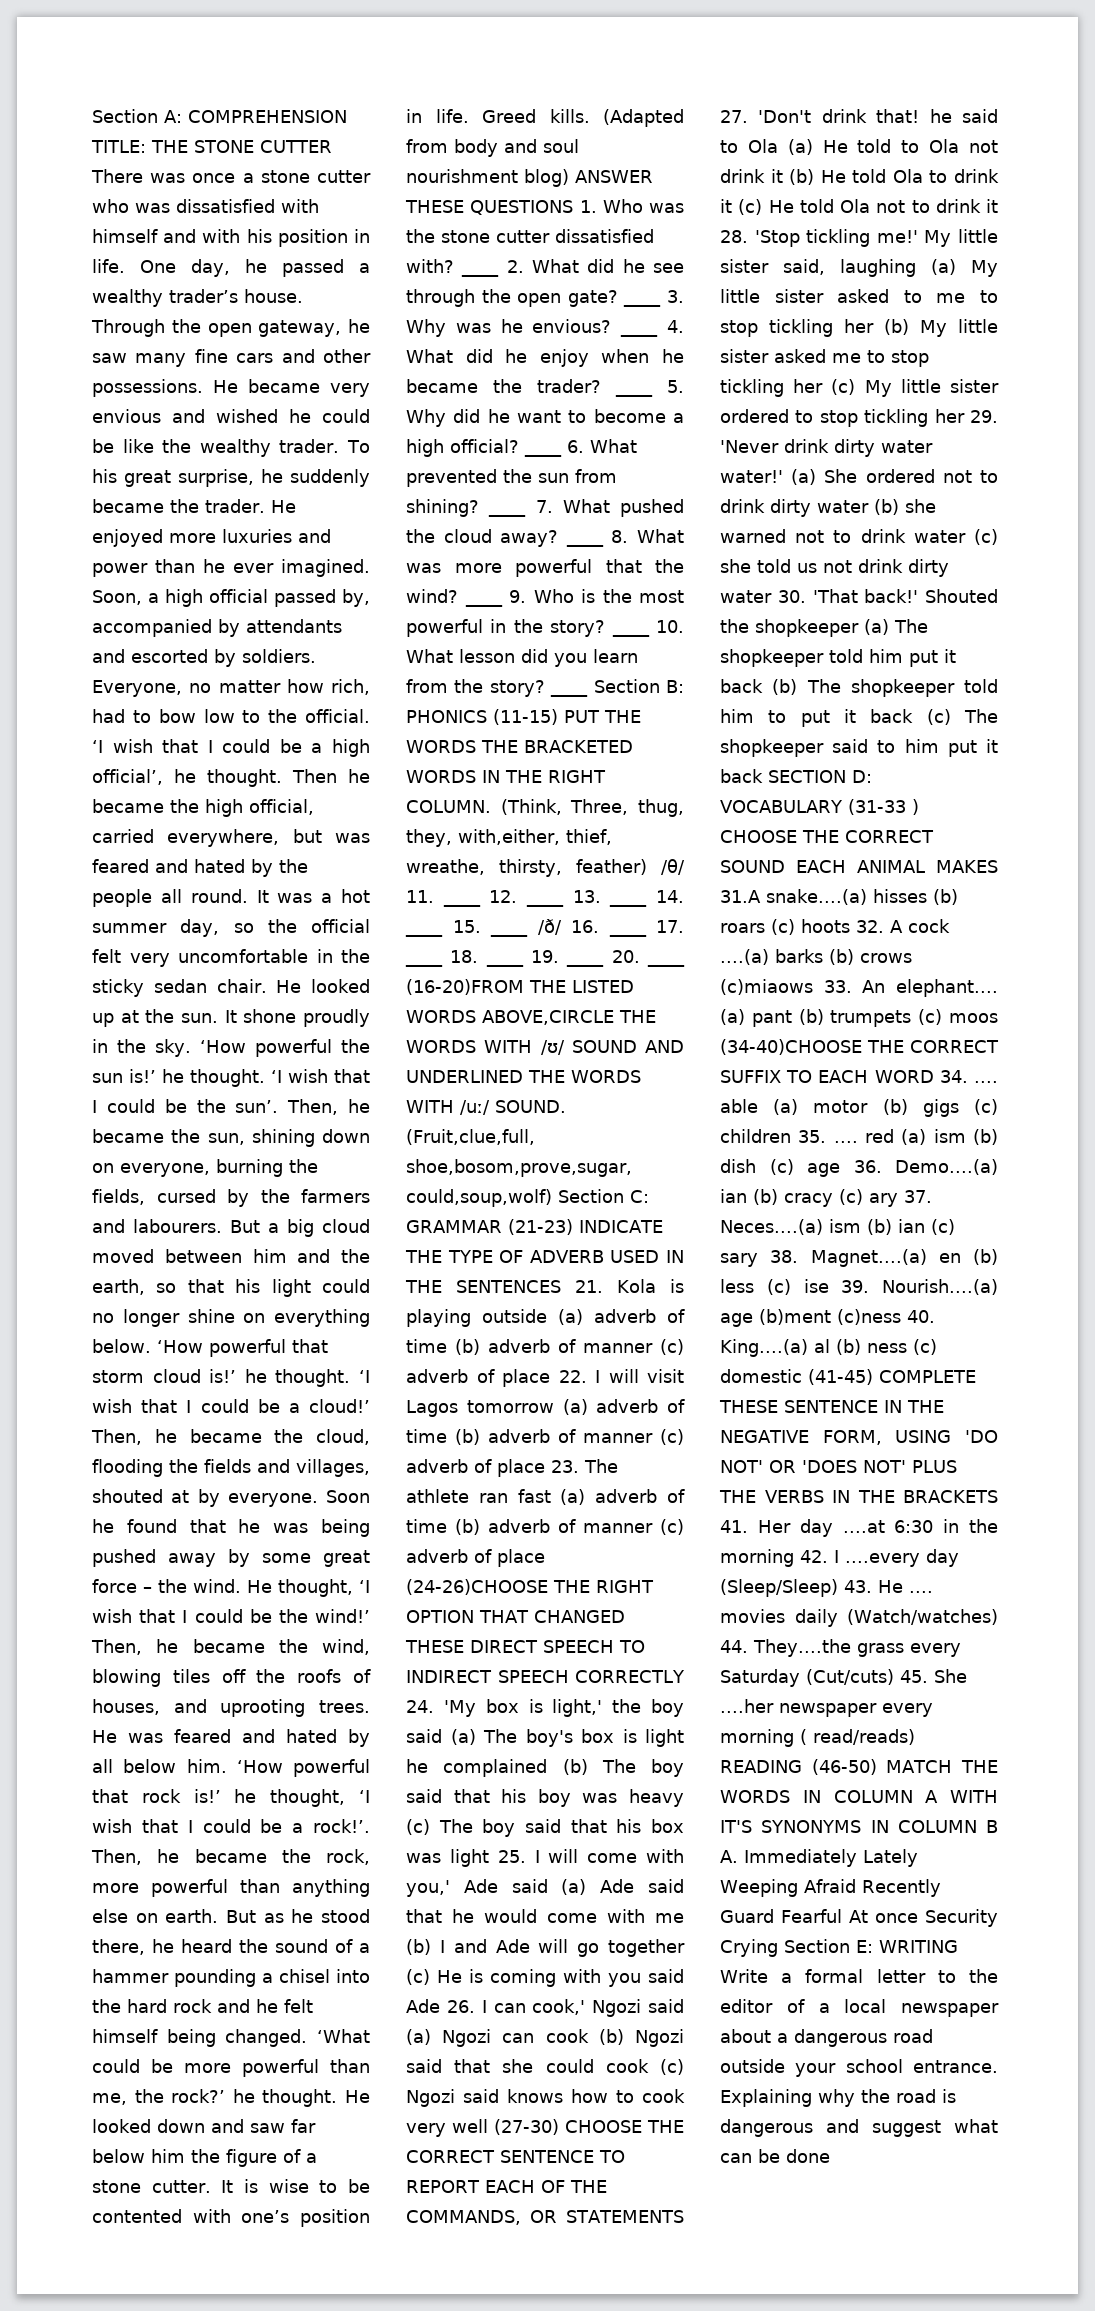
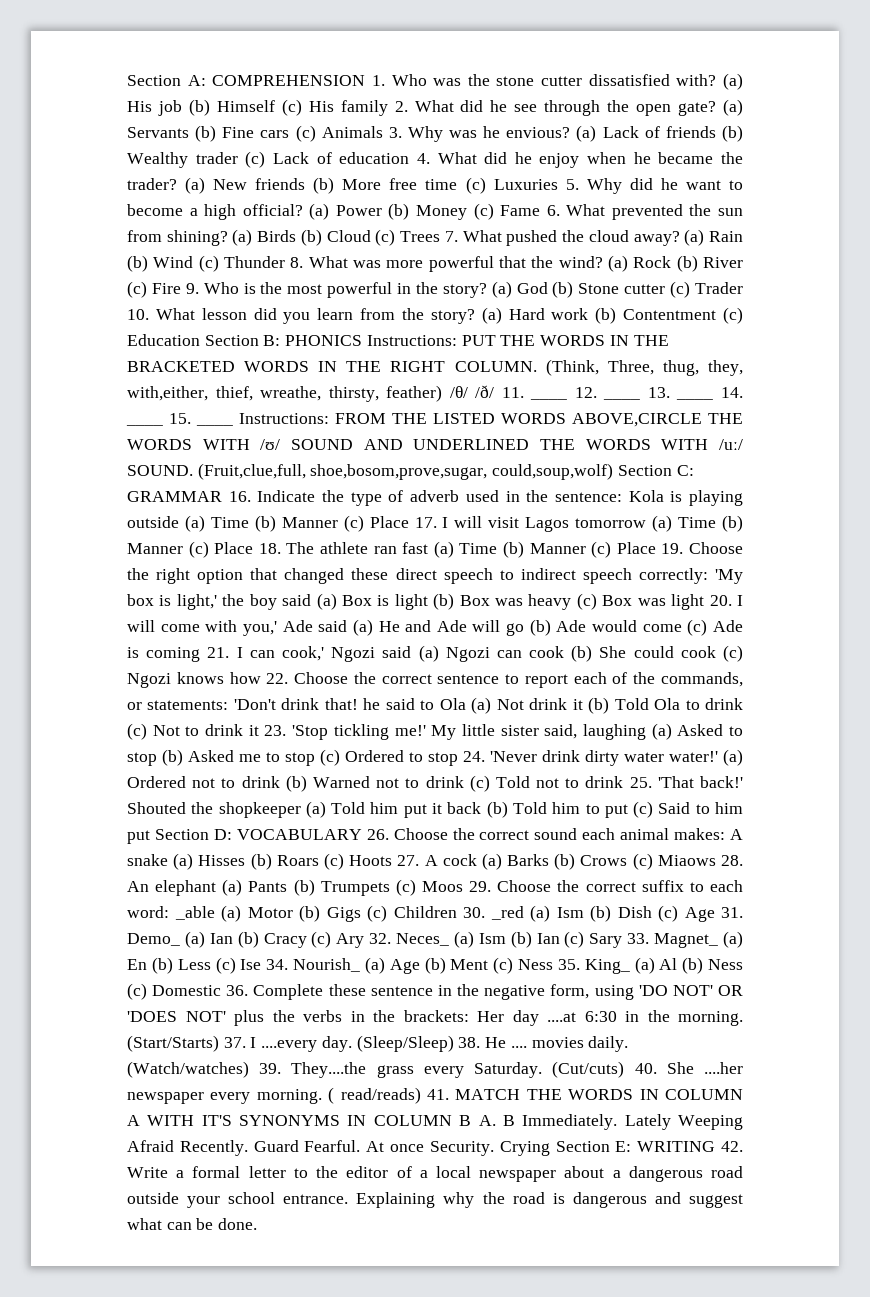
- Section A: COMPREHENSION TITLE: THE STONE CUTTER There was once a stone cutter who was dissatisfied with himself and with his position in life. One day, he passed a wealthy trader’s house. Through the open gateway, he saw many fine cars and other possessions. He became very envious and wished he could be like the wealthy trader. To his great surprise, he suddenly became the trader. He enjoyed more luxuries and power than he ever imagined. Soon, a high official passed by, accompanied by attendants and escorted by soldiers. Everyone, no matter how rich, had to bow low to the official. ‘I wish that I could be a high official’, he thought. Then he became the high official, carried everywhere, but was feared and hated by the people all round. It was a hot summer day, so the official felt very uncomfortable in the sticky sedan chair. He looked up at the sun. It shone proudly in the sky. ‘How powerful the sun is!’ he thought. ‘I wish that I could be the sun’. Then, he became the sun, shining down on everyone, burning the fields, cursed by the farmers and labourers. But a big cloud moved between him and the earth, so that his light could no longer shine on everything below. ‘How powerful that storm cloud is!’ he thought. ‘I wish that I could be a cloud!’ Then, he became the cloud, flooding the fields and villages, shouted at by everyone. Soon he found that he was being pushed away by some great force – the wind. He thought, ‘I wish that I could be the wind!’ Then, he became the wind, blowing tiles off the roofs of houses, and uprooting trees. He was feared and hated by all below him. ‘How powerful that rock is!’ he thought, ‘I wish that I could be a rock!’. Then, he became the rock, more powerful than anything else on earth. But as he stood there, he heard the sound of a hammer pounding a chisel into the hard rock and he felt himself being changed. ‘What could be more powerful than me, the rock?’ he thought. He looked down and saw far below him the figure of a stone cutter. It is wise to be contented with one’s position in life. Greed kills. (Adapted from body and soul nourishment blog) ANSWER THESE QUESTIONS 1. Who was the stone cutter dissatisfied with?
+ Section A: COMPREHENSION 1. Who was the stone cutter dissatisfied with?
- ____ 2. What did he see through the open gate?
+ (a) His job (b) Himself (c) His family 2. What did he see through the open gate?
- ____ 3. Why was he envious?
+ (a) Servants (b) Fine cars (c) Animals 3. Why was he envious?
- ____ 4. What did he enjoy when he became the trader?
+ (a) Lack of friends (b) Wealthy trader (c) Lack of education 4. What did he enjoy when he became the trader?
- ____ 5. Why did he want to become a high official?
+ (a) New friends (b) More free time (c) Luxuries 5. Why did he want to become a high official?
- ____ 6. What prevented the sun from shining?
+ (a) Power (b) Money (c) Fame 6. What prevented the sun from shining?
- ____ 7. What pushed the cloud away?
+ (a) Birds (b) Cloud (c) Trees 7. What pushed the cloud away?
- ____ 8. What was more powerful that the wind?
+ (a) Rain (b) Wind (c) Thunder 8. What was more powerful that the wind?
- ____ 9. Who is the most powerful in the story?
+ (a) Rock (b) River (c) Fire 9. Who is the most powerful in the story?
- ____ 10. What lesson did you learn from the story?
+ (a) God (b) Stone cutter (c) Trader 10. What lesson did you learn from the story?
- ____ Section B: PHONICS (11-15) PUT THE WORDS THE BRACKETED WORDS IN THE RIGHT COLUMN.
+ (a) Hard work (b) Contentment (c) Education Section B: PHONICS Instructions: PUT THE WORDS IN THE BRACKETED WORDS IN THE RIGHT COLUMN.
- (Think, Three, thug, they, with,either, thief, wreathe, thirsty, feather) /θ/ 11. ____ 12. ____ 13. ____ 14. ____ 15. ____ /ð/ 16. ____ 17. ____ 18. ____ 19. ____ 20. ____ (16-20)FROM THE LISTED WORDS ABOVE,CIRCLE THE WORDS WITH /ʊ/ SOUND AND UNDERLINED THE WORDS WITH /uː/ SOUND.
+ (Think, Three, thug, they, with,either, thief, wreathe, thirsty, feather) /θ/ /ð/ 11. ____ 12. ____ 13. ____ 14. ____ 15. ____ Instructions: FROM THE LISTED WORDS ABOVE,CIRCLE THE WORDS WITH /ʊ/ SOUND AND UNDERLINED THE WORDS WITH /uː/ SOUND.
- GRAMMAR (21-23) INDICATE THE TYPE OF ADVERB USED IN THE SENTENCES 21. Kola is playing outside (a) adverb of time (b) adverb of manner (c) adverb of place 22. I will visit Lagos tomorrow (a) adverb of time (b) adverb of manner (c) adverb of place 23. The athlete ran fast (a) adverb of time (b) adverb of manner (c) adverb of place (24-26)CHOOSE THE RIGHT OPTION THAT CHANGED THESE DIRECT SPEECH TO INDIRECT SPEECH CORRECTLY 24. 'My box is light,' the boy said (a) The boy's box is light he complained (b) The boy said that his boy was heavy (c) The boy said that his box was light 25. I will come with you,' Ade said (a) Ade said that he would come with me (b) I and Ade will go together (c) He is coming with you said Ade 26. I can cook,' Ngozi said (a) Ngozi can cook (b) Ngozi said that she could cook (c) Ngozi said knows how to cook very well (27-30) CHOOSE THE CORRECT SENTENCE TO REPORT EACH OF THE COMMANDS, OR STATEMENTS 27. 'Don't drink that! he said to Ola (a) He told to Ola not drink it (b) He told Ola to drink it (c) He told Ola not to drink it 28. 'Stop tickling me!'
+ GRAMMAR 16. Indicate the type of adverb used in the sentence: Kola is playing outside (a) Time (b) Manner (c) Place 17. I will visit Lagos tomorrow (a) Time (b) Manner (c) Place 18. The athlete ran fast (a) Time (b) Manner (c) Place 19. Choose the right option that changed these direct speech to indirect speech correctly: 'My box is light,' the boy said (a) Box is light (b) Box was heavy (c) Box was light 20. I will come with you,' Ade said (a) He and Ade will go (b) Ade would come (c) Ade is coming 21. I can cook,' Ngozi said (a) Ngozi can cook (b) She could cook (c) Ngozi knows how 22. Choose the correct sentence to report each of the commands, or statements: 'Don't drink that! he said to Ola (a) Not drink it (b) Told Ola to drink (c) Not to drink it 23. 'Stop tickling me!'
- My little sister said, laughing (a) My little sister asked to me to stop tickling her (b) My little sister asked me to stop tickling her (c) My little sister ordered to stop tickling her 29. 'Never drink dirty water water!'
+ My little sister said, laughing (a) Asked to stop (b) Asked me to stop (c) Ordered to stop 24. 'Never drink dirty water water!'
- (a) She ordered not to drink dirty water (b) she warned not to drink water (c) she told us not drink dirty water 30. 'That back!'
+ (a) Ordered not to drink (b) Warned not to drink (c) Told not to drink 25. 'That back!'
- Shouted the shopkeeper (a) The shopkeeper told him put it back (b) The shopkeeper told him to put it back (c) The shopkeeper said to him put it back SECTION D: VOCABULARY (31-33 ) CHOOSE THE CORRECT SOUND EACH ANIMAL MAKES 31.A snake....(a) hisses (b) roars (c) hoots 32. A cock ....(a) barks (b) crows (c)miaows 33. An elephant.... (a) pant (b) trumpets (c) moos (34-40)CHOOSE THE CORRECT SUFFIX TO EACH WORD 34. .... able (a) motor (b) gigs (c) children 35. .... red (a) ism (b) dish (c) age 36. Demo....(a) ian (b) cracy (c) ary 37. Neces....(a) ism (b) ian (c) sary 38. Magnet....(a) en (b) less (c) ise 39. Nourish....(a) age (b)ment (c)ness 40. King....(a) al (b) ness (c) domestic (41-45) COMPLETE THESE SENTENCE IN THE NEGATIVE FORM, USING 'DO NOT' OR 'DOES NOT' PLUS THE VERBS IN THE BRACKETS 41. Her day ....at 6:30 in the morning 42. I ....every day (Sleep/Sleep) 43. He .... movies daily (Watch/watches) 44. They....the grass every Saturday (Cut/cuts) 45. She ....her newspaper every morning ( read/reads) READING (46-50) MATCH THE WORDS IN COLUMN A WITH IT'S SYNONYMS IN COLUMN B A. Immediately Lately Weeping Afraid Recently Guard Fearful At once Security Crying Section E:
+ Shouted the shopkeeper (a) Told him put it back (b) Told him to put (c) Said to him put Section D: VOCABULARY 26. Choose the correct sound each animal makes: A snake (a) Hisses (b) Roars (c) Hoots 27. A cock (a) Barks (b) Crows (c) Miaows 28. An elephant (a) Pants (b) Trumpets (c) Moos 29. Choose the correct suffix to each word: _able (a) Motor (b) Gigs (c) Children 30. _red (a) Ism (b) Dish (c) Age 31. Demo_ (a) Ian (b) Cracy (c) Ary 32. Neces_ (a) Ism (b) Ian (c) Sary 33. Magnet_ (a) En (b) Less (c) Ise 34. Nourish_ (a) Age (b) Ment (c) Ness 35. King_ (a) Al (b) Ness (c) Domestic 36. Complete these sentence in the negative form, using 'DO NOT' OR 'DOES NOT' plus the verbs in the brackets: Her day ....at 6:30 in the morning. (Start/Starts) 37. I ....every day. (Sleep/Sleep) 38. He .... movies daily. (Watch/watches) 39. They....the grass every Saturday. (Cut/cuts) 40. She ....her newspaper every morning. ( read/reads) 41. MATCH THE WORDS IN COLUMN A WITH IT'S SYNONYMS IN COLUMN B A. B Immediately. Lately Weeping Afraid Recently. Guard Fearful. At once Security. Crying Section E:
- WRITING Write a formal letter to the editor of a local newspaper about a dangerous road outside your school entrance.
+ WRITING 42. Write a formal letter to the editor of a local newspaper about a dangerous road outside your school entrance.
- Explaining why the road is dangerous and suggest what can be done
+ Explaining why the road is dangerous and suggest what can be done.

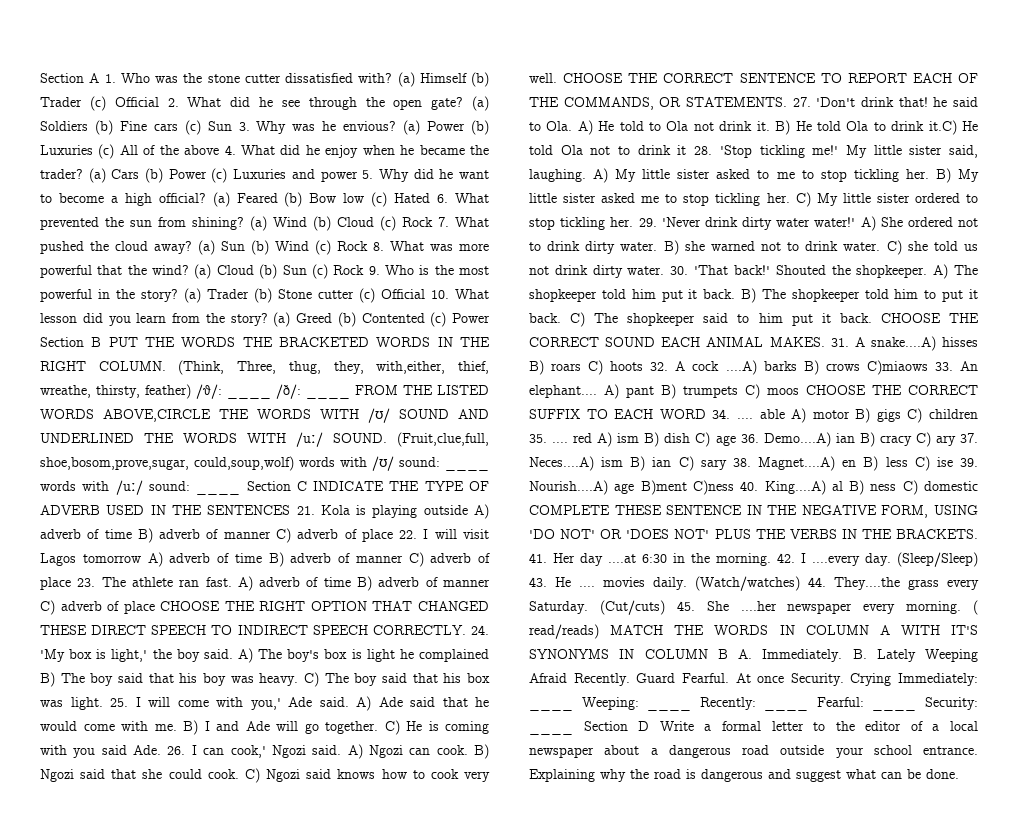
- Section A: COMPREHENSION 1. Who was the stone cutter dissatisfied with?
+ Section A 1. Who was the stone cutter dissatisfied with?
- (a) His job (b) Himself (c) His family 2. What did he see through the open gate?
+ (a) Himself (b) Trader (c) Official 2. What did he see through the open gate?
- (a) Servants (b) Fine cars (c) Animals 3. Why was he envious?
+ (a) Soldiers (b) Fine cars (c) Sun 3. Why was he envious?
- (a) Lack of friends (b) Wealthy trader (c) Lack of education 4. What did he enjoy when he became the trader?
+ (a) Power (b) Luxuries (c) All of the above 4. What did he enjoy when he became the trader?
- (a) New friends (b) More free time (c) Luxuries 5. Why did he want to become a high official?
+ (a) Cars (b) Power (c) Luxuries and power 5. Why did he want to become a high official?
- (a) Power (b) Money (c) Fame 6. What prevented the sun from shining?
+ (a) Feared (b) Bow low (c) Hated 6. What prevented the sun from shining?
- (a) Birds (b) Cloud (c) Trees 7. What pushed the cloud away?
+ (a) Wind (b) Cloud (c) Rock 7. What pushed the cloud away?
- (a) Rain (b) Wind (c) Thunder 8. What was more powerful that the wind?
+ (a) Sun (b) Wind (c) Rock 8. What was more powerful that the wind?
- (a) Rock (b) River (c) Fire 9. Who is the most powerful in the story?
+ (a) Cloud (b) Sun (c) Rock 9. Who is the most powerful in the story?
- (a) God (b) Stone cutter (c) Trader 10. What lesson did you learn from the story?
+ (a) Trader (b) Stone cutter (c) Official 10. What lesson did you learn from the story?
- (a) Hard work (b) Contentment (c) Education Section B: PHONICS Instructions: PUT THE WORDS IN THE BRACKETED WORDS IN THE RIGHT COLUMN.
+ (a) Greed (b) Contented (c) Power Section B PUT THE WORDS THE BRACKETED WORDS IN THE RIGHT COLUMN.
- (Think, Three, thug, they, with,either, thief, wreathe, thirsty, feather) /θ/ /ð/ 11. ____ 12. ____ 13. ____ 14. ____ 15. ____ Instructions: FROM THE LISTED WORDS ABOVE,CIRCLE THE WORDS WITH /ʊ/ SOUND AND UNDERLINED THE WORDS WITH /uː/ SOUND.
+ (Think, Three, thug, they, with,either, thief, wreathe, thirsty, feather) /θ/: ____ /ð/: ____ FROM THE LISTED WORDS ABOVE,CIRCLE THE WORDS WITH /ʊ/ SOUND AND UNDERLINED THE WORDS WITH /uː/ SOUND.
- (Fruit,clue,full, shoe,bosom,prove,sugar, could,soup,wolf) Section C: GRAMMAR 16. Indicate the type of adverb used in the sentence: Kola is playing outside (a) Time (b) Manner (c) Place 17. I will visit Lagos tomorrow (a) Time (b) Manner (c) Place 18. The athlete ran fast (a) Time (b) Manner (c) Place 19. Choose the right option that changed these direct speech to indirect speech correctly: 'My box is light,' the boy said (a) Box is light (b) Box was heavy (c) Box was light 20. I will come with you,' Ade said (a) He and Ade will go (b) Ade would come (c) Ade is coming 21. I can cook,' Ngozi said (a) Ngozi can cook (b) She could cook (c) Ngozi knows how 22. Choose the correct sentence to report each of the commands, or statements: 'Don't drink that! he said to Ola (a) Not drink it (b) Told Ola to drink (c) Not to drink it 23. 'Stop tickling me!'
+ (Fruit,clue,full, shoe,bosom,prove,sugar, could,soup,wolf) words with /ʊ/ sound: ____ words with /uː/ sound: ____ Section C INDICATE THE TYPE OF ADVERB USED IN THE SENTENCES 21. Kola is playing outside A) adverb of time B) adverb of manner C) adverb of place 22. I will visit Lagos tomorrow A) adverb of time B) adverb of manner C) adverb of place 23. The athlete ran fast. A) adverb of time B) adverb of manner C) adverb of place CHOOSE THE RIGHT OPTION THAT CHANGED THESE DIRECT SPEECH TO INDIRECT SPEECH CORRECTLY. 24. 'My box is light,' the boy said. A) The boy's box is light he complained B) The boy said that his boy was heavy. C) The boy said that his box was light. 25. I will come with you,' Ade said. A) Ade said that he would come with me. B) I and Ade will go together. C) He is coming with you said Ade. 26. I can cook,' Ngozi said. A) Ngozi can cook. B) Ngozi said that she could cook. C) Ngozi said knows how to cook very well. CHOOSE THE CORRECT SENTENCE TO REPORT EACH OF THE COMMANDS, OR STATEMENTS. 27. 'Don't drink that! he said to Ola. A) He told to Ola not drink it. B) He told Ola to drink it.C) He told Ola not to drink it 28. 'Stop tickling me!'
- My little sister said, laughing (a) Asked to stop (b) Asked me to stop (c) Ordered to stop 24. 'Never drink dirty water water!'
+ My little sister said, laughing. A) My little sister asked to me to stop tickling her. B) My little sister asked me to stop tickling her. C) My little sister ordered to stop tickling her. 29. 'Never drink dirty water water!'
- (a) Ordered not to drink (b) Warned not to drink (c) Told not to drink 25. 'That back!' Shouted the shopkeeper (a) Told him put it back (b) Told him to put (c) Said to him put Section D: VOCABULARY 26. Choose the correct sound each animal makes: A snake (a) Hisses (b) Roars (c) Hoots 27. A cock (a) Barks (b) Crows (c) Miaows 28. An elephant (a) Pants (b) Trumpets (c) Moos 29. Choose the correct suffix to each word: _able (a) Motor (b) Gigs (c) Children 30. _red (a) Ism (b) Dish (c) Age 31. Demo_ (a) Ian (b) Cracy (c) Ary 32. Neces_ (a) Ism (b) Ian (c) Sary 33. Magnet_ (a) En (b) Less (c) Ise 34. Nourish_ (a) Age (b) Ment (c) Ness 35. King_ (a) Al (b) Ness (c) Domestic 36. Complete these sentence in the negative form, using 'DO NOT' OR 'DOES NOT' plus the verbs in the brackets: Her day ....at 6:30 in the morning.
+ A) She ordered not to drink dirty water. B) she warned not to drink water. C) she told us not drink dirty water. 30. 'That back!' Shouted the shopkeeper. A) The shopkeeper told him put it back. B) The shopkeeper told him to put it back. C) The shopkeeper said to him put it back. CHOOSE THE CORRECT SOUND EACH ANIMAL MAKES. 31. A snake....A) hisses B) roars C) hoots 32. A cock ....A) barks B) crows C)miaows 33. An elephant.... A) pant B) trumpets C) moos CHOOSE THE CORRECT SUFFIX TO EACH WORD 34. .... able A) motor B) gigs C) children 35. .... red A) ism B) dish C) age 36. Demo....A) ian B) cracy C) ary 37. Neces....A) ism B) ian C) sary 38. Magnet....A) en B) less C) ise 39. Nourish....A) age B)ment C)ness 40. King....A) al B) ness C) domestic COMPLETE THESE SENTENCE IN THE NEGATIVE FORM, USING 'DO NOT' OR 'DOES NOT' PLUS THE VERBS IN THE BRACKETS. 41. Her day ....at 6:30 in the morning.
- (Start/Starts) 37. I ....every day.
+ 42. I ....every day.
- (Sleep/Sleep) 38. He .... movies daily.
+ (Sleep/Sleep) 43. He .... movies daily.
- (Watch/watches) 39. They....the grass every Saturday.
+ (Watch/watches) 44. They....the grass every Saturday.
- (Cut/cuts) 40. She ....her newspaper every morning.
+ (Cut/cuts) 45. She ....her newspaper every morning.
- ( read/reads) 41. MATCH THE WORDS IN COLUMN A WITH IT'S SYNONYMS IN COLUMN B A. B Immediately. Lately Weeping Afraid Recently.
+ ( read/reads) MATCH THE WORDS IN COLUMN A WITH IT'S SYNONYMS IN COLUMN B A. Immediately. B. Lately Weeping Afraid Recently.
- Crying Section E: WRITING 42. Write a formal letter to the editor of a local newspaper about a dangerous road outside your school entrance.
+ Crying Immediately: ____ Weeping: ____ Recently: ____ Fearful: ____ Security: ____ Section D Write a formal letter to the editor of a local newspaper about a dangerous road outside your school entrance.

